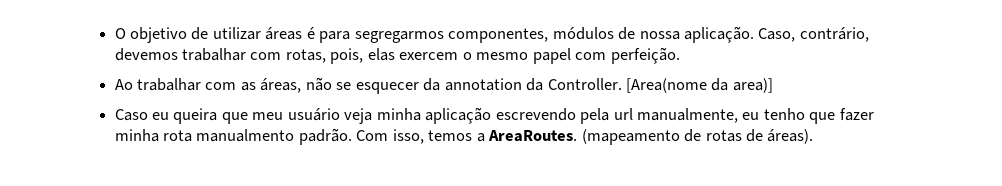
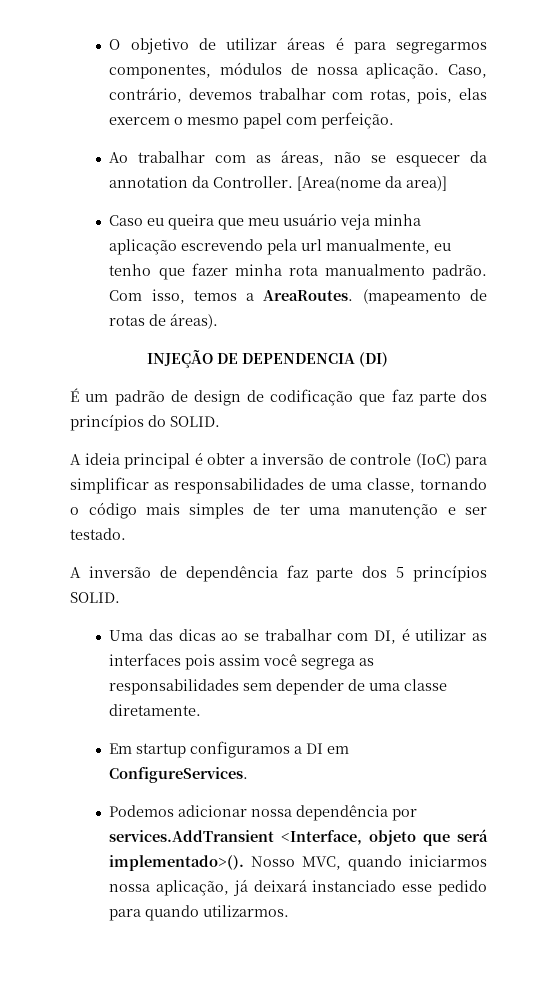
+ INJEÇÃO DE DEPENDENCIA (DI)
+ É um padrão de design de codificação que faz parte dos princípios do SOLID.
+ A ideia principal é obter a inversão de controle (IoC) para simplificar as responsabilidades de uma classe, tornando o código mais simples de ter uma manutenção e ser testado.
+ A inversão de dependência faz parte dos 5 princípios SOLID.
+ Uma das dicas ao se trabalhar com DI, é utilizar as interfaces pois assim você segrega as responsabilidades sem depender de uma classe diretamente.
+ Em startup configuramos a DI em ConfigureServices.
+ Podemos adicionar nossa dependência por services.AddTransient <Interface, objeto que será implementado>(). Nosso MVC, quando iniciarmos nossa aplicação, já deixará instanciado esse pedido para quando utilizarmos.

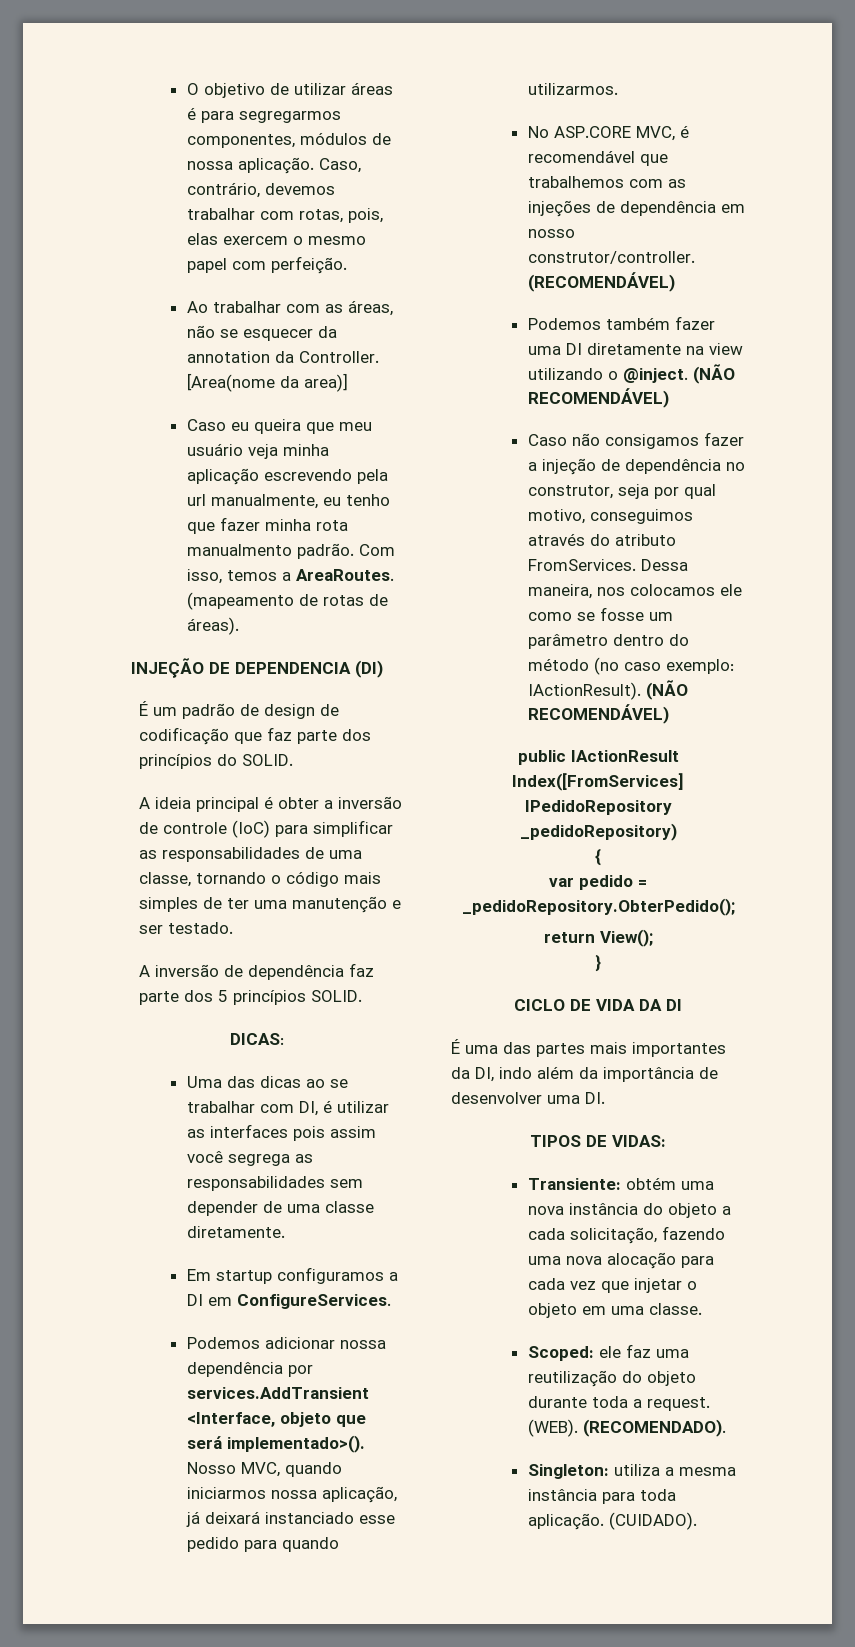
+ DICAS:
+ No ASP.CORE MVC, é recomendável que trabalhemos com as injeções de dependência em nosso construtor/controller. (RECOMENDÁVEL)
+ Podemos também fazer uma DI diretamente na view utilizando o @inject. (NÃO RECOMENDÁVEL)
+ Caso não consigamos fazer a injeção de dependência no construtor, seja por qual motivo, conseguimos através do atributo FromServices. Dessa maneira, nos colocamos ele como se fosse um parâmetro dentro do método (no caso exemplo: IActionResult). (NÃO RECOMENDÁVEL)
+ public IActionResult Index([FromServices] IPedidoRepository _pedidoRepository)
+ {
+ var pedido = _pedidoRepository.ObterPedido();
+ return View();
+ }
+ CICLO DE VIDA DA DI
+ É uma das partes mais importantes da DI, indo além da importância de desenvolver uma DI.
+ TIPOS DE VIDAS:
+ Transiente: obtém uma nova instância do objeto a cada solicitação, fazendo uma nova alocação para cada vez que injetar o objeto em uma classe.
+ Scoped: ele faz uma reutilização do objeto durante toda a request. (WEB). (RECOMENDADO).
+ Singleton: utiliza a mesma instância para toda aplicação. (CUIDADO).

